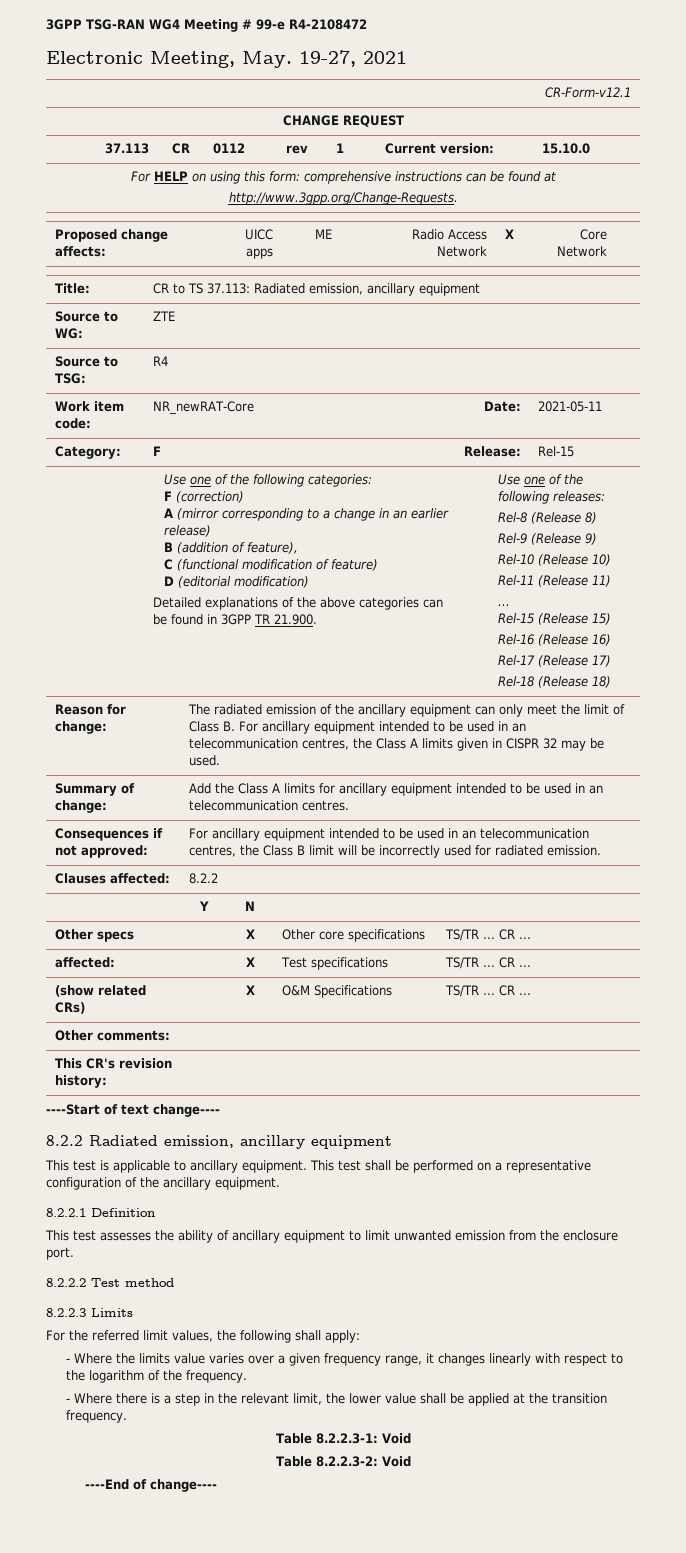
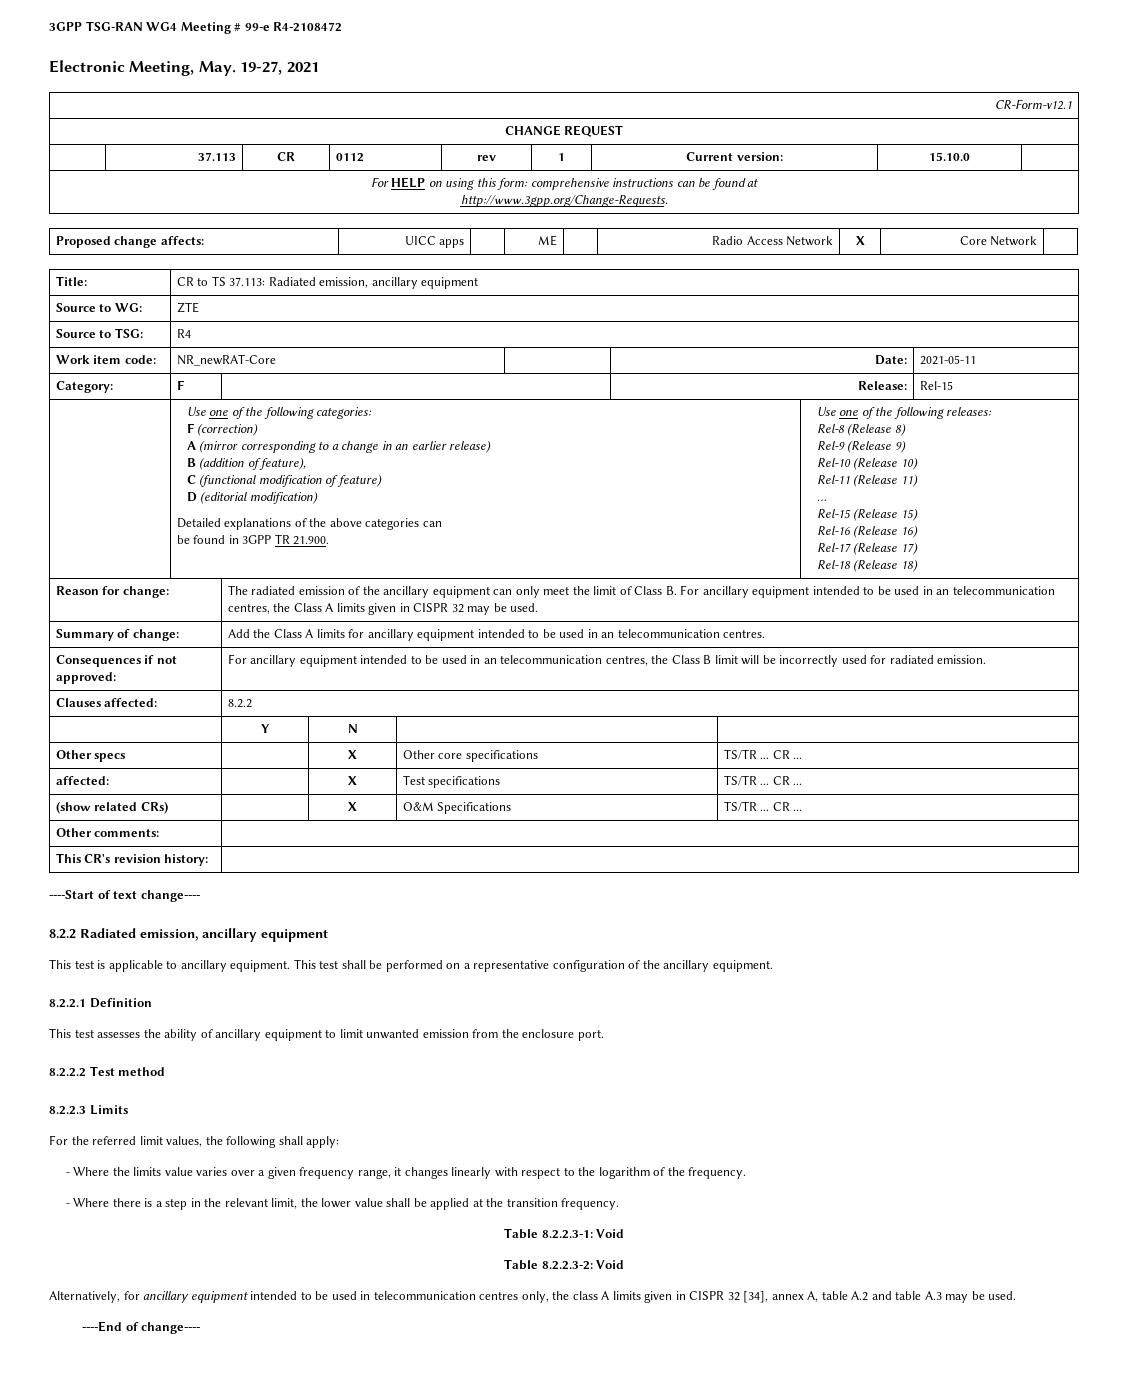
+ Alternatively, for ancillary equipment intended to be used in telecommunication centres only, the class A limits given in CISPR 32 [34], annex A, table A.2 and table A.3 may be used.

